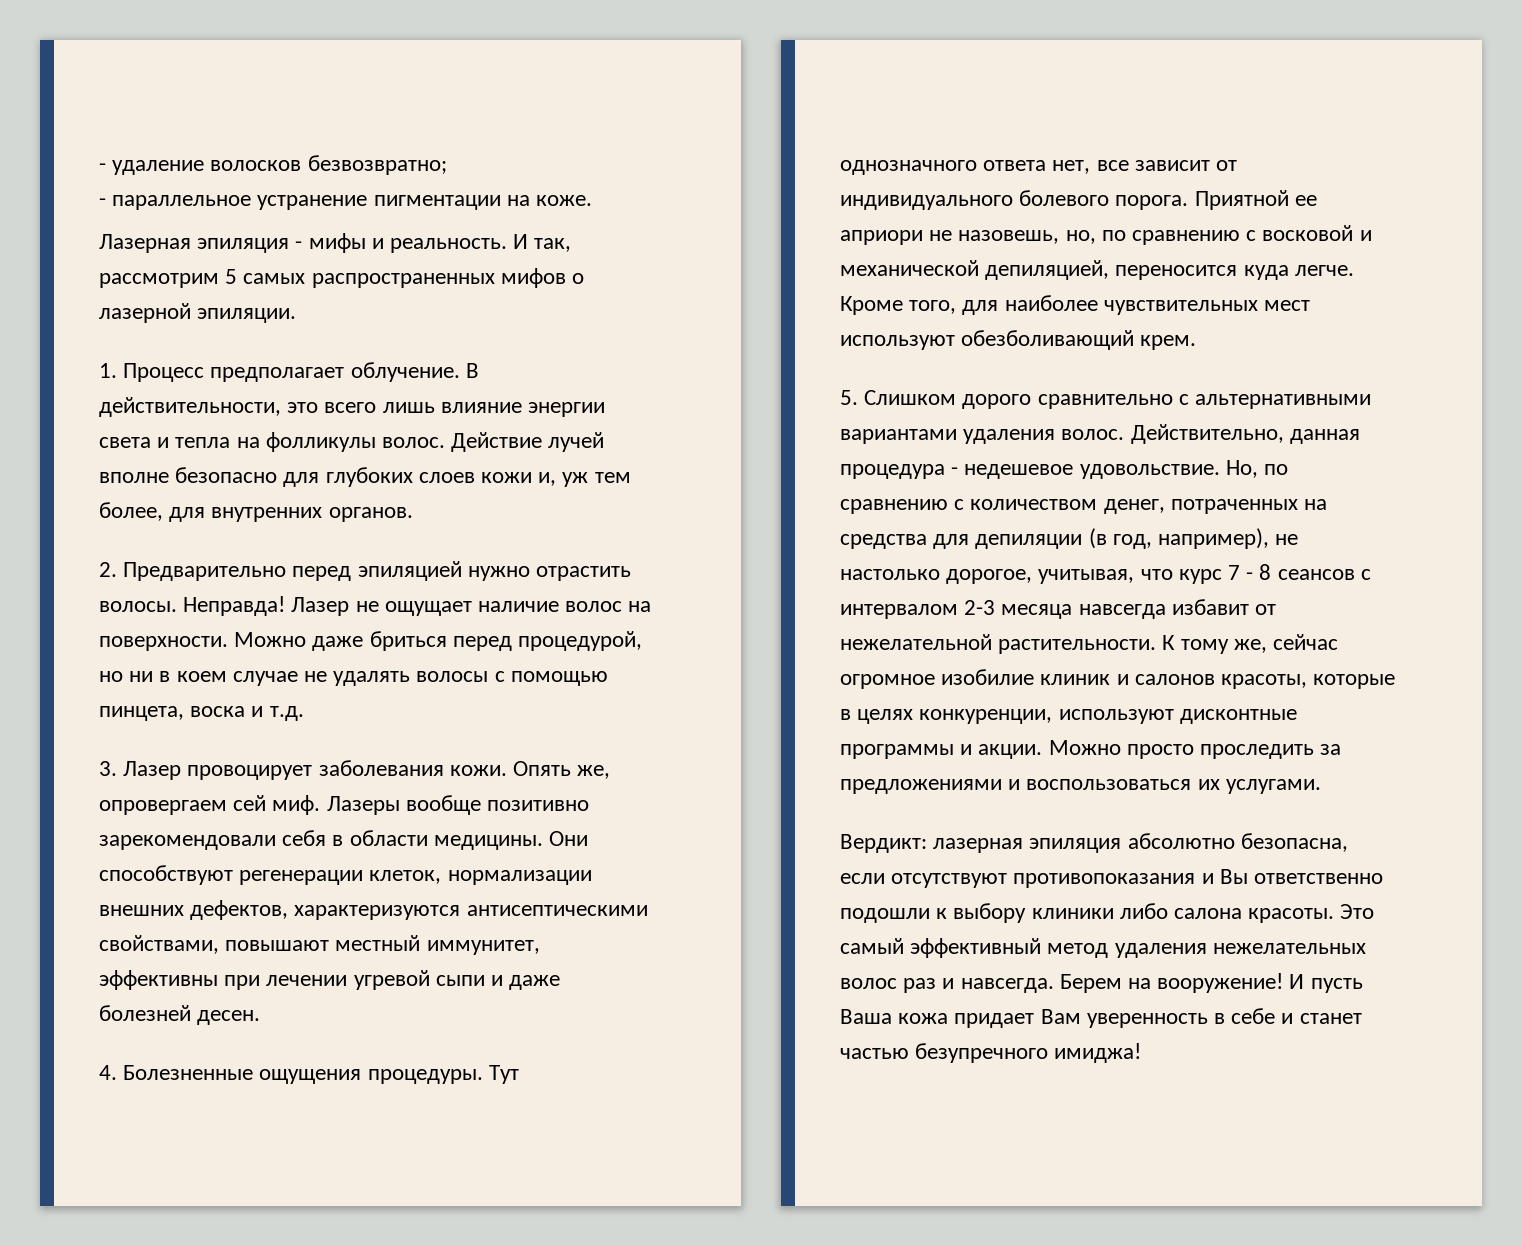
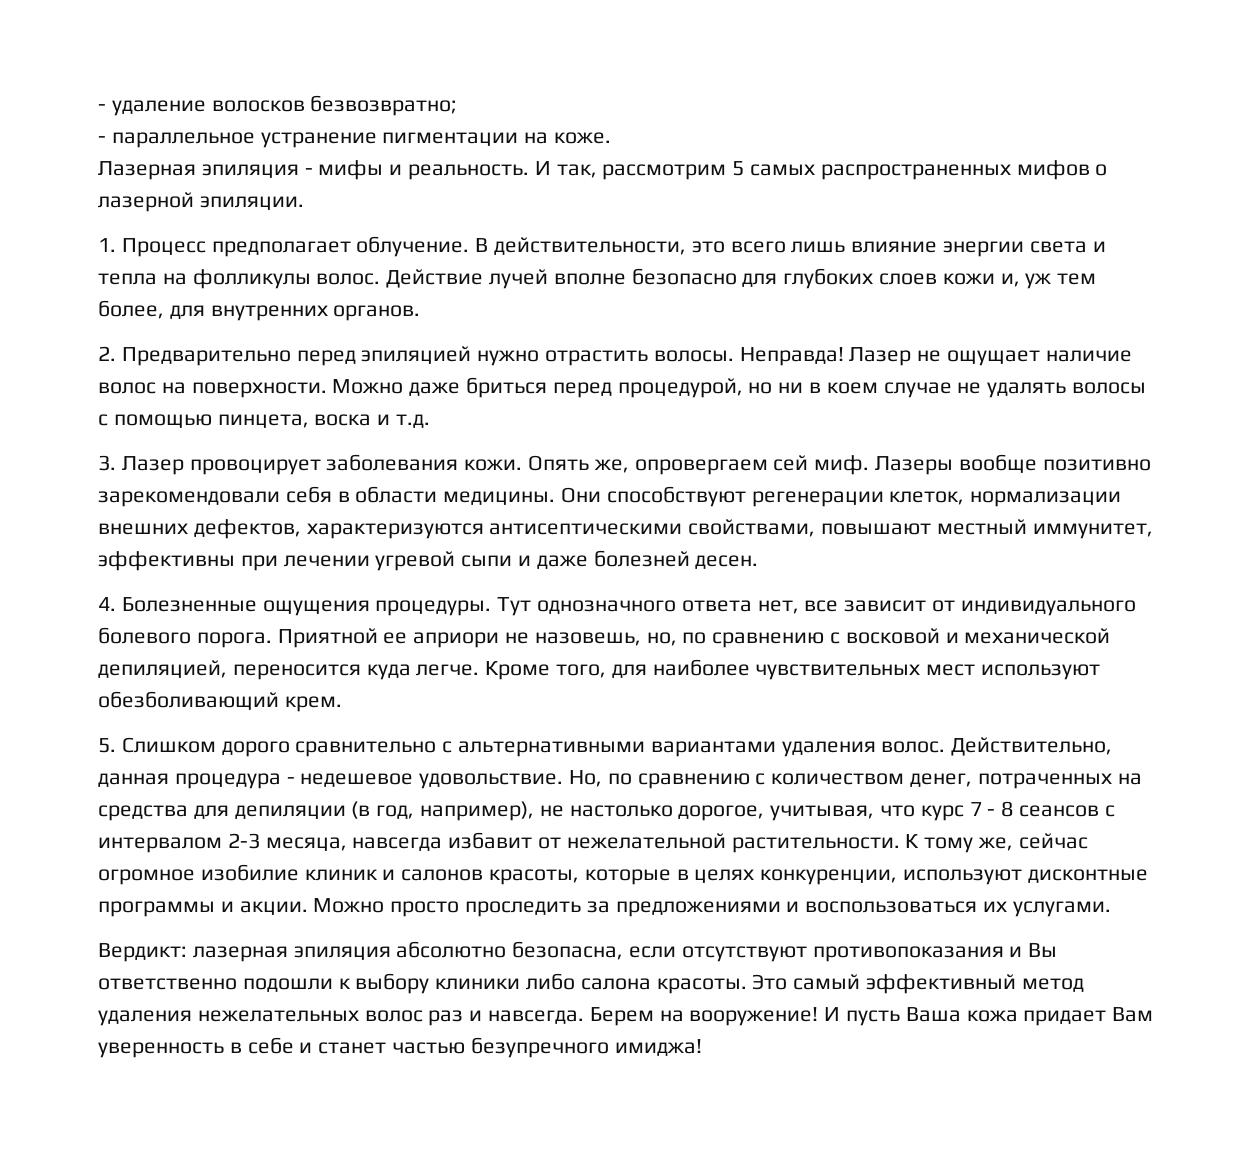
- Но, по сравнению с количеством денег, потраченных на средства для депиляции (в год, например), не настолько дорогое, учитывая, что курс 7 - 8 сеансов с интервалом 2-3 месяца навсегда избавит от нежелательной растительности.
+ Но, по сравнению с количеством денег, потраченных на средства для депиляции (в год, например), не настолько дорогое, учитывая, что курс 7 - 8 сеансов с интервалом 2-3 месяца, навсегда избавит от нежелательной растительности.

